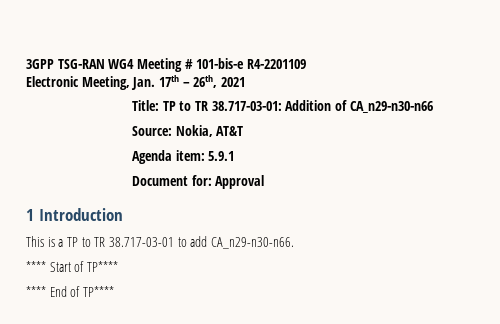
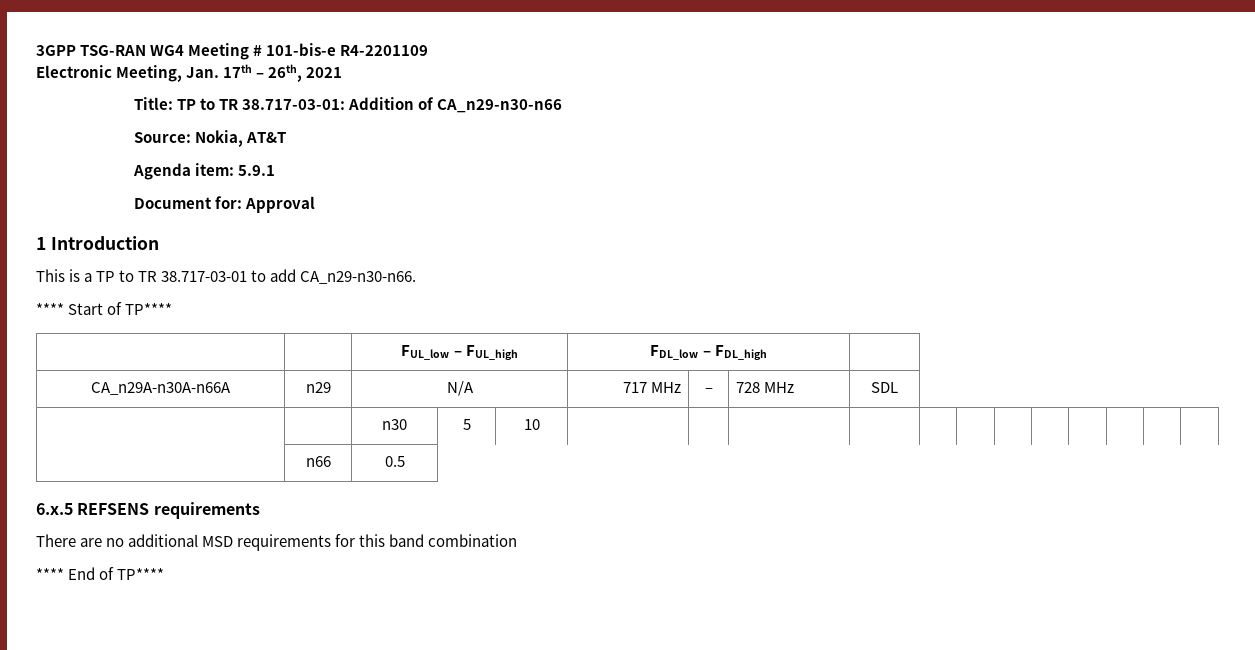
+ | | FUL_low – FUL_high | FDL_low – FDL_high |
+ CA_n29A-n30A-n66A | n29 | N/A | 717 MHz | – | 728 MHz | SDL
+ | | n30 | 5 | 10 | | | | | | | | | | | |
+ | n66 | 0.5
+ 6.x.5 REFSENS requirements
+ There are no additional MSD requirements for this band combination

